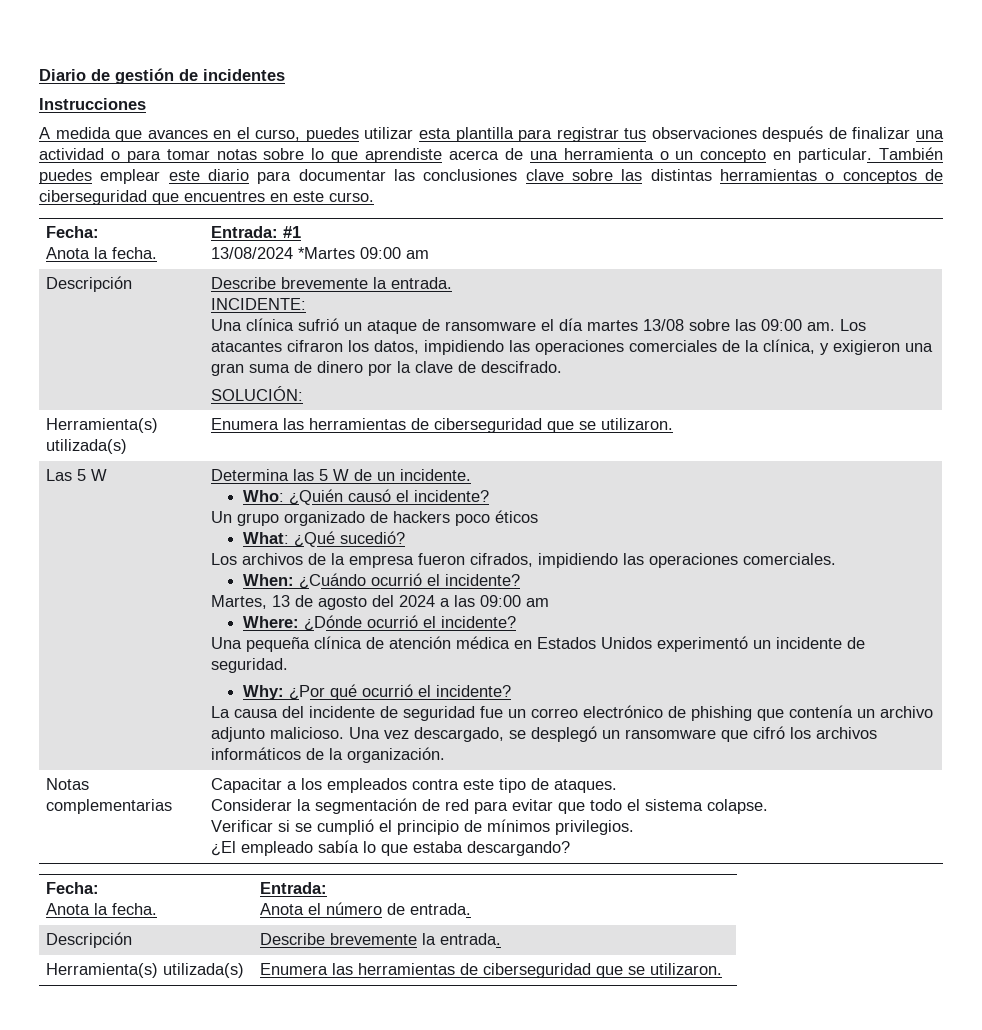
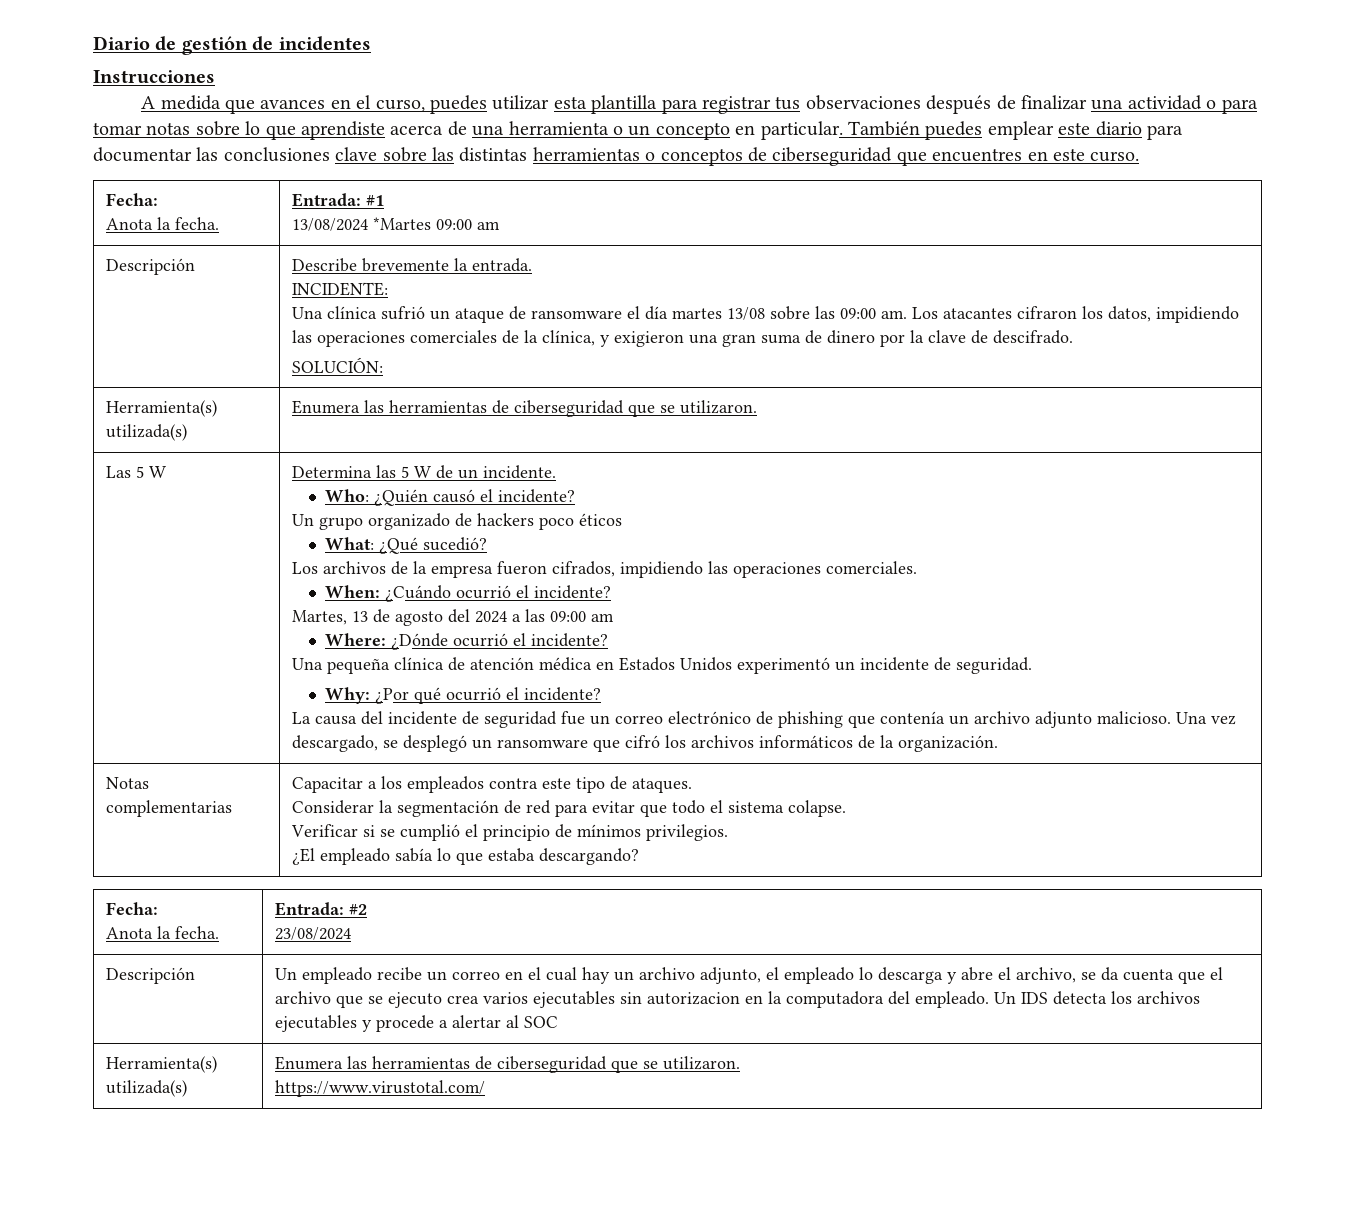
  Notas complementarias | Capacitar a los empleados contra este tipo de ataques.
  Considerar la segmentación de red para evitar que todo el sistema colapse.
  Verificar si se cumplió el principio de mínimos privilegios.
  ¿El empleado sabía lo que estaba descargando?
  Fecha:
- Anota la fecha. | Entrada:
- Anota el número de entrada.
- Descripción | Describe brevemente la entrada.
+ Anota la fecha. | Entrada: #2
+ 23/08/2024
+ Descripción | Un empleado recibe un correo en el cual hay un archivo adjunto, el empleado lo descarga y abre el archivo, se da cuenta que el archivo que se ejecuto crea varios ejecutables sin autorizacion en la computadora del empleado. Un IDS detecta los archivos ejecutables y procede a alertar al SOC
  Herramienta(s) utilizada(s) | Enumera las herramientas de ciberseguridad que se utilizaron.
+ https://www.virustotal.com/

